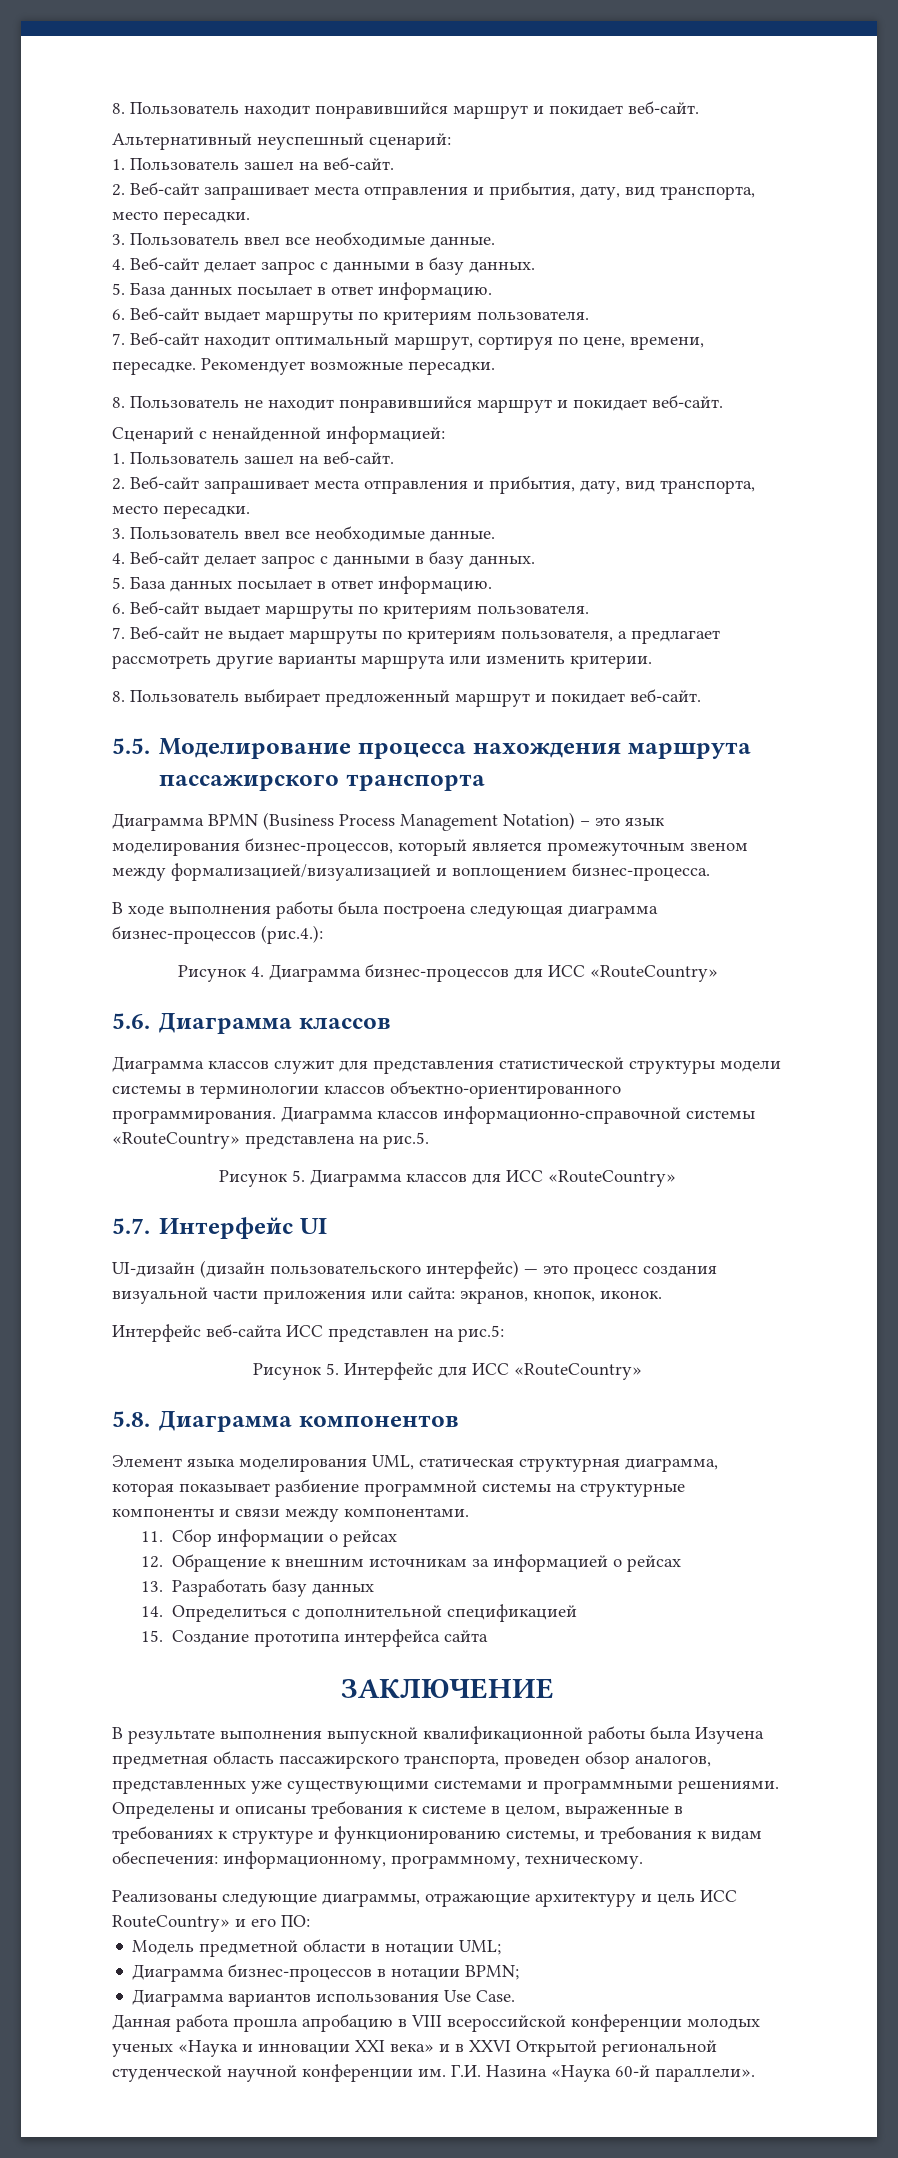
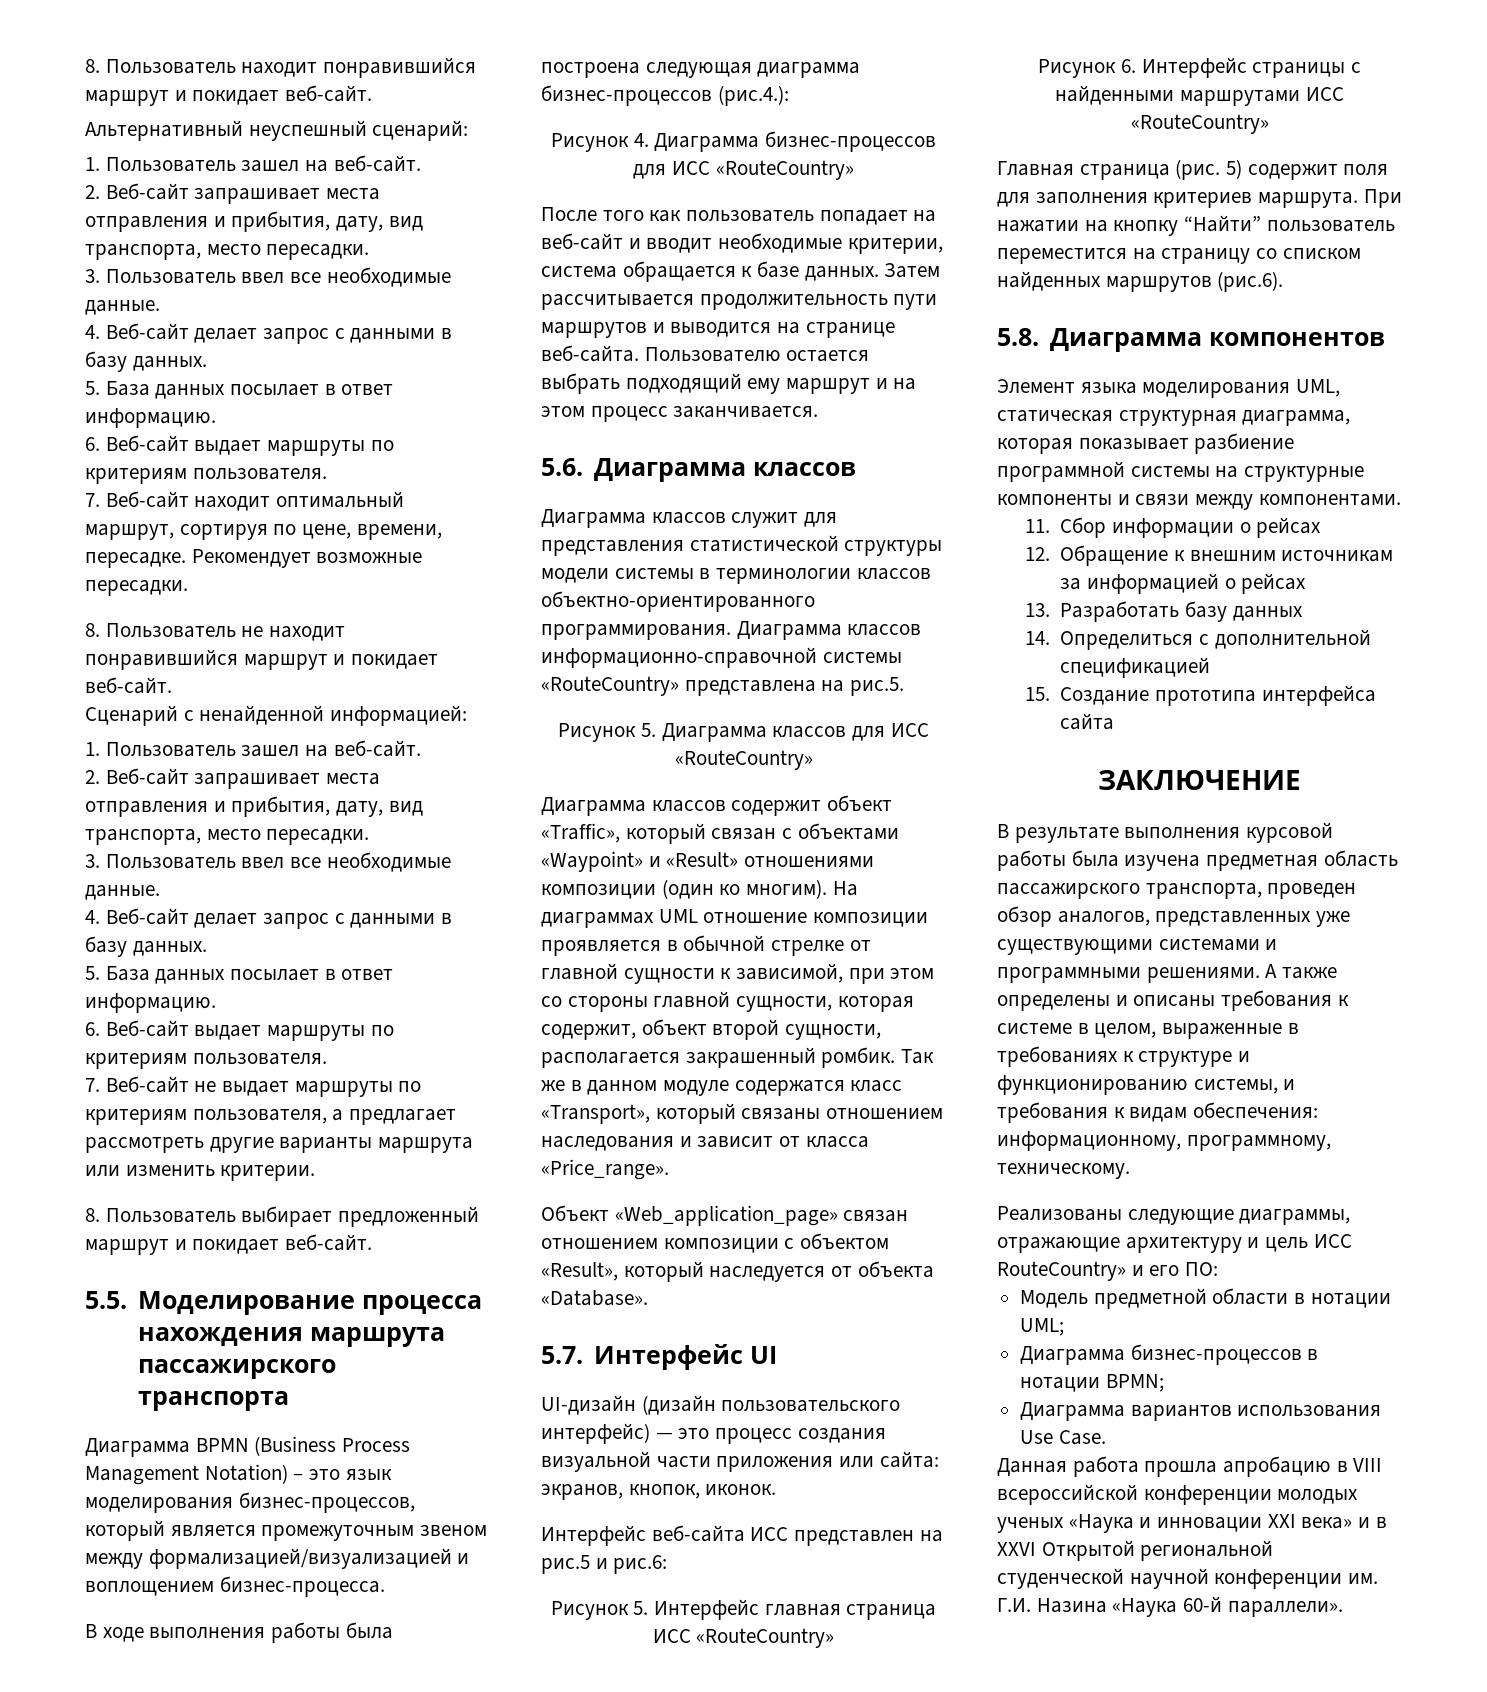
+ После того как пользователь попадает на веб-сайт и вводит необходимые критерии, система обращается к базе данных. Затем рассчитывается продолжительность пути маршрутов и выводится на странице веб-сайта. Пользователю остается выбрать подходящий ему маршрут и на этом процесс заканчивается.
+ Диаграмма классов содержит объект «Traffic», который связан с объектами «Waypoint» и «Result» отношениями композиции (один ко многим). На диаграммах UML отношение композиции проявляется в обычной стрелке от главной сущности к зависимой, при этом со стороны главной сущности, которая содержит, объект второй сущности, располагается закрашенный ромбик. Так же в данном модуле содержатся класс «Transport», который связаны отношением наследования и зависит от класса «Price_range».
+ Объект «Web_application_page» связан отношением композиции с объектом «Result», который наследуется от объекта «Database».
- Интерфейс веб-сайта ИСС представлен на рис.5:
+ Интерфейс веб-сайта ИСС представлен на рис.5 и рис.6:
- Рисунок 5. Интерфейс для ИСС «RouteCountry»
+ Рисунок 5. Интерфейс главная страница ИСС «RouteCountry»
+ Рисунок 6. Интерфейс страницы с найденными маршрутами ИСС «RouteCountry»
+ Главная страница (рис. 5) содержит поля для заполнения критериев маршрута. При нажатии на кнопку “Найти” пользователь переместится на страницу со списком найденных маршрутов (рис.6).
- В результате выполнения выпускной квалификационной работы была Изучена предметная область пассажирского транспорта, проведен обзор аналогов, представленных уже существующими системами и программными решениями.
+ В результате выполнения курсовой работы была изучена предметная область пассажирского транспорта, проведен обзор аналогов, представленных уже существующими системами и программными решениями.
- Определены и описаны требования к системе в целом, выраженные в требованиях к структуре и функционированию системы, и требования к видам обеспечения: информационному, программному, техническому.
+ А также определены и описаны требования к системе в целом, выраженные в требованиях к структуре и функционированию системы, и требования к видам обеспечения: информационному, программному, техническому.

